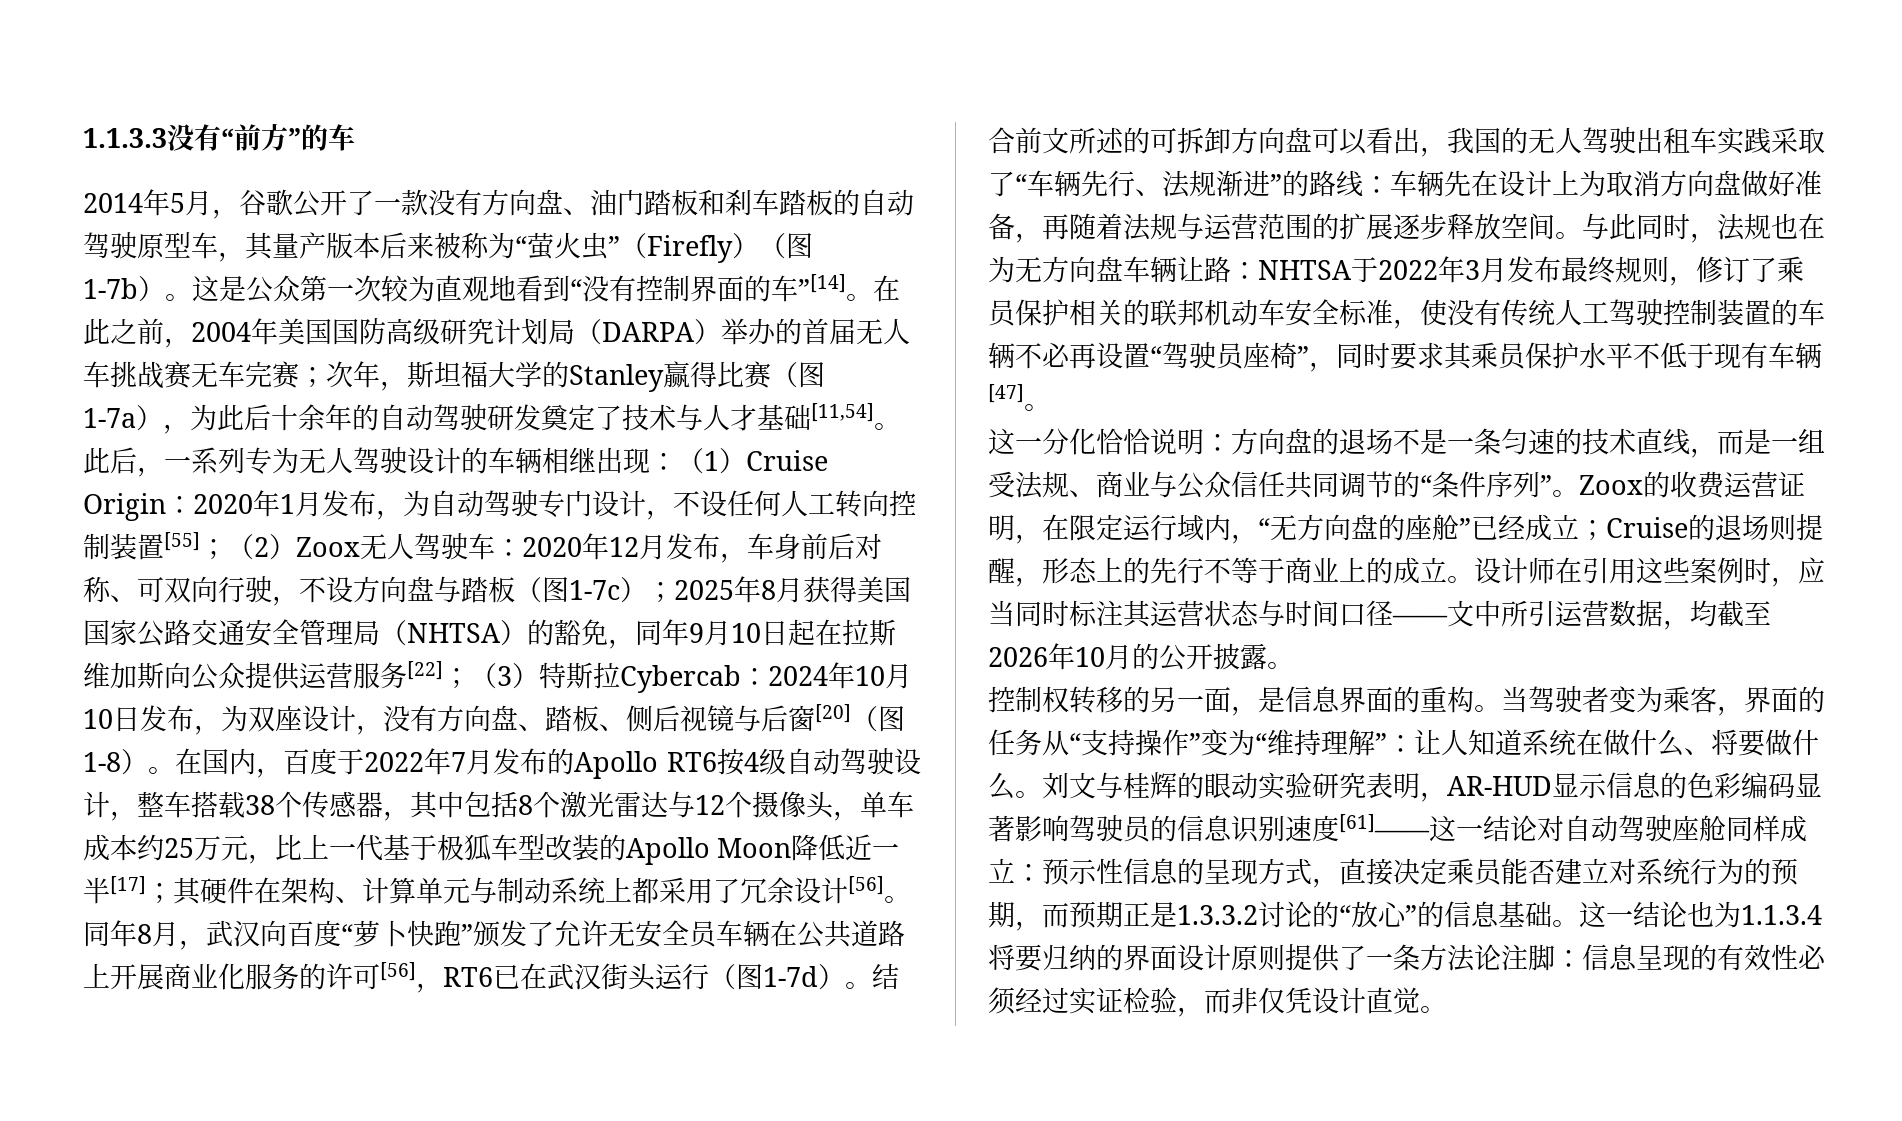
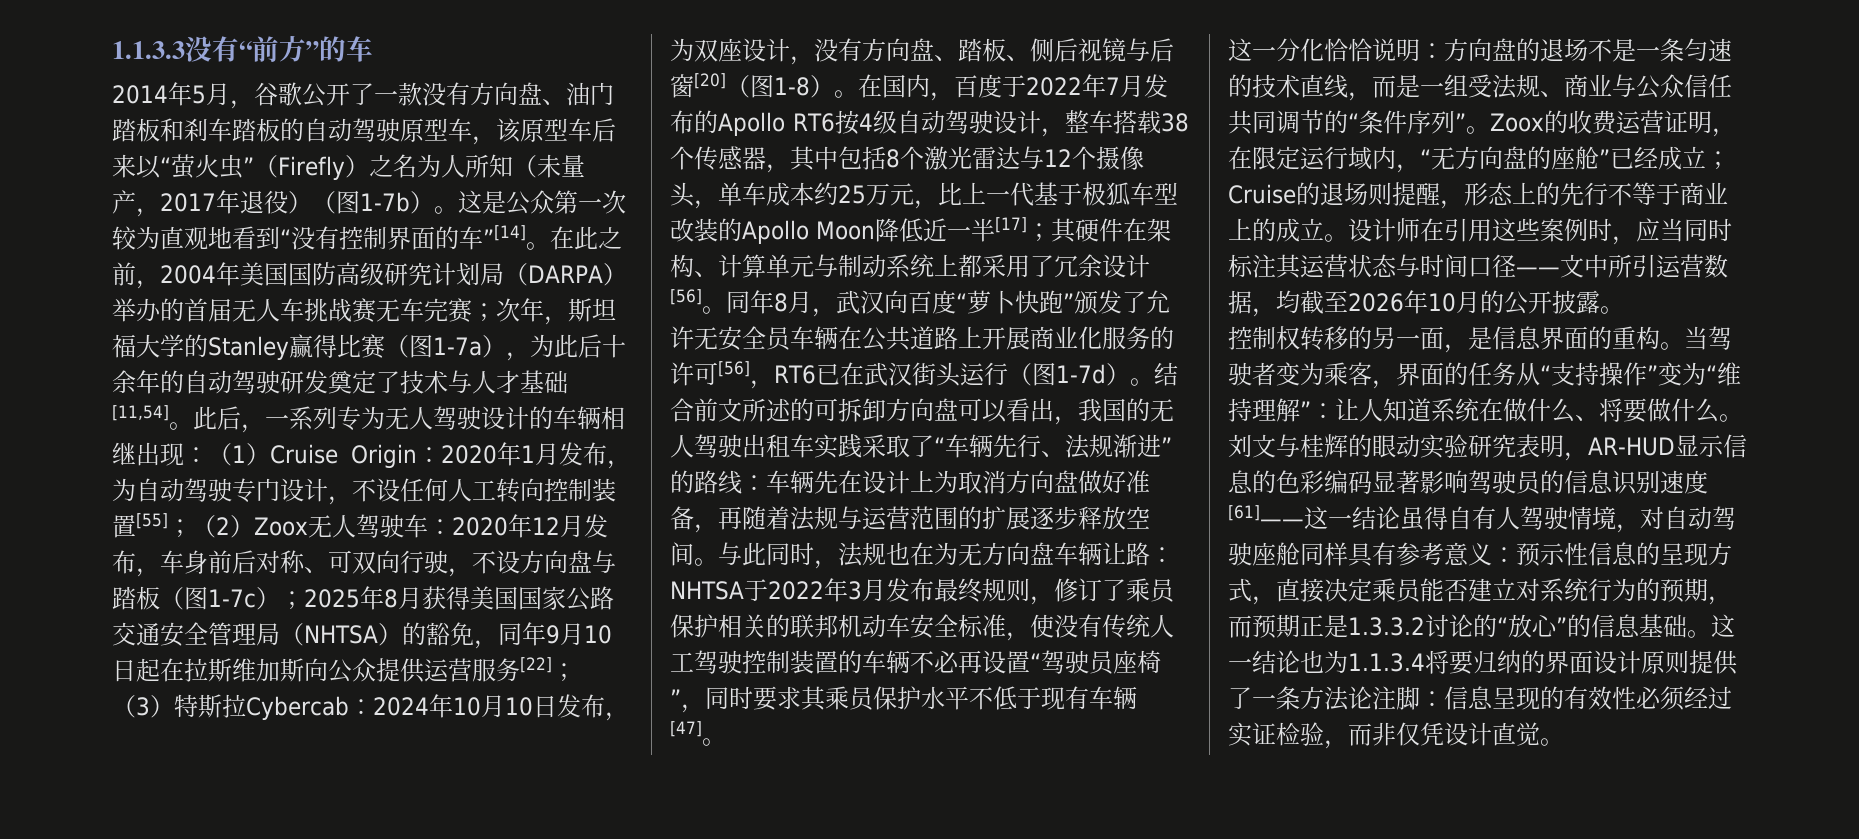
- 2014年5月，谷歌公开了一款没有方向盘、油门踏板和刹车踏板的自动驾驶原型车，其量产版本后来被称为“萤火虫”（Firefly）（图1-7b）。
+ 2014年5月，谷歌公开了一款没有方向盘、油门踏板和刹车踏板的自动驾驶原型车，该原型车后来以“萤火虫”（Firefly）之名为人所知（未量产，2017年退役）（图1-7b）。
- 刘文与桂辉的眼动实验研究表明，AR-HUD显示信息的色彩编码显著影响驾驶员的信息识别速度[61]——这一结论对自动驾驶座舱同样成立：预示性信息的呈现方式，直接决定乘员能否建立对系统行为的预期，而预期正是1.3.3.2讨论的“放心”的信息基础。
+ 刘文与桂辉的眼动实验研究表明，AR-HUD显示信息的色彩编码显著影响驾驶员的信息识别速度[61]——这一结论虽得自有人驾驶情境，对自动驾驶座舱同样具有参考意义：预示性信息的呈现方式，直接决定乘员能否建立对系统行为的预期，而预期正是1.3.3.2讨论的“放心”的信息基础。

